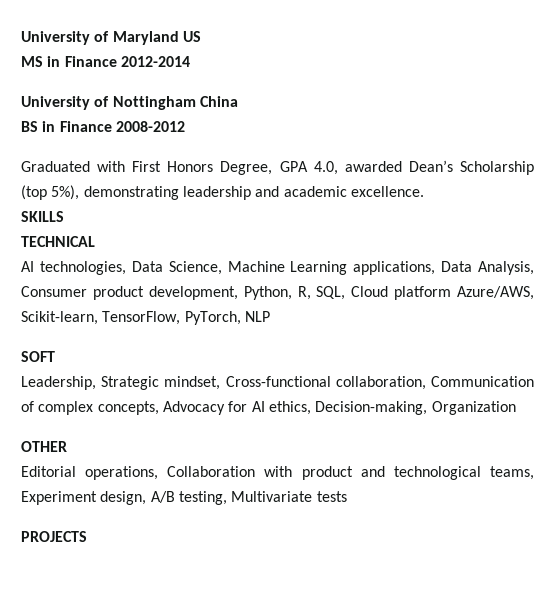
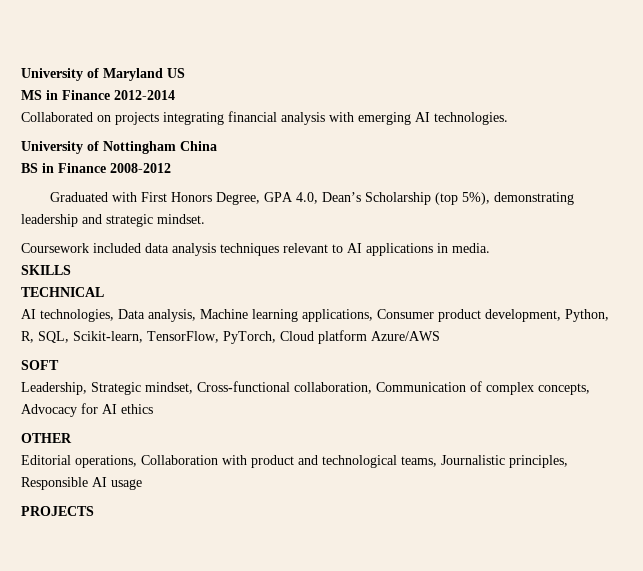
+ Collaborated on projects integrating financial analysis with emerging AI technologies.
- Graduated with First Honors Degree, GPA 4.0, awarded Dean’s Scholarship (top 5%), demonstrating leadership and academic excellence.
+ Graduated with First Honors Degree, GPA 4.0, Dean’s Scholarship (top 5%), demonstrating leadership and strategic mindset.
+ Coursework included data analysis techniques relevant to AI applications in media.
- AI technologies, Data Science, Machine Learning applications, Data Analysis, Consumer product development, Python, R, SQL, Cloud platform Azure/AWS, Scikit-learn, TensorFlow, PyTorch, NLP
+ AI technologies, Data analysis, Machine learning applications, Consumer product development, Python, R, SQL, Scikit-learn, TensorFlow, PyTorch, Cloud platform Azure/AWS
- Leadership, Strategic mindset, Cross-functional collaboration, Communication of complex concepts, Advocacy for AI ethics, Decision-making, Organization
+ Leadership, Strategic mindset, Cross-functional collaboration, Communication of complex concepts, Advocacy for AI ethics
- Editorial operations, Collaboration with product and technological teams, Experiment design, A/B testing, Multivariate tests
+ Editorial operations, Collaboration with product and technological teams, Journalistic principles, Responsible AI usage

